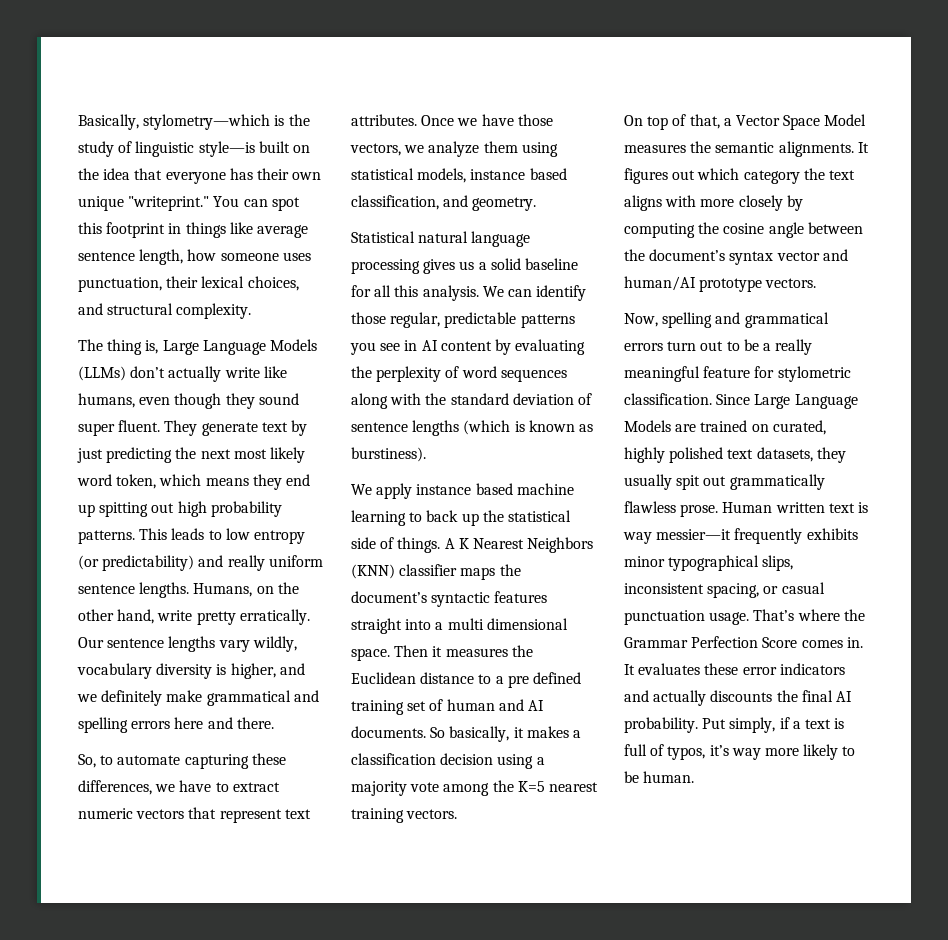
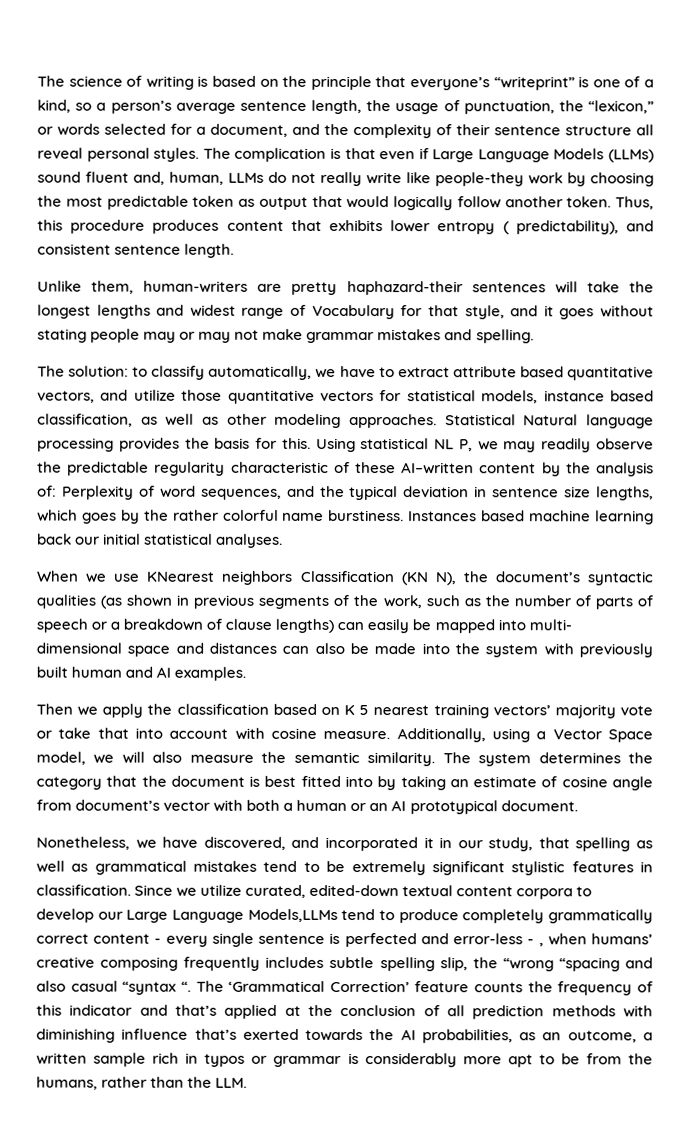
- Basically, stylometry—which is the study of linguistic style—is built on the idea that everyone has their own unique "writeprint." You can spot this footprint in things like average sentence length, how someone uses punctuation, their lexical choices, and structural complexity.
- The thing is, Large Language Models (LLMs) don’t actually write like humans, even though they sound super fluent. They generate text by just predicting the next most likely word token, which means they end up spitting out high probability patterns. This leads to low entropy (or predictability) and really uniform sentence lengths. Humans, on the other hand, write pretty erratically. Our sentence lengths vary wildly, vocabulary diversity is higher, and we definitely make grammatical and spelling errors here and there.
- So, to automate capturing these differences, we have to extract numeric vectors that represent text attributes. Once we have those vectors, we analyze them using statistical models, instance based classification, and geometry.
- Statistical natural language processing gives us a solid baseline for all this analysis. We can identify those regular, predictable patterns you see in AI content by evaluating the perplexity of word sequences along with the standard deviation of sentence lengths (which is known as burstiness).
- We apply instance based machine learning to back up the statistical side of things. A K Nearest Neighbors (KNN) classifier maps the document’s syntactic features straight into a multi dimensional space. Then it measures the Euclidean distance to a pre defined training set of human and AI documents. So basically, it makes a classification decision using a majority vote among the K=5 nearest training vectors.
- On top of that, a Vector Space Model measures the semantic alignments. It figures out which category the text aligns with more closely by computing the cosine angle between the document’s syntax vector and human/AI prototype vectors.
- Now, spelling and grammatical errors turn out to be a really meaningful feature for stylometric classification. Since Large Language Models are trained on curated, highly polished text datasets, they usually spit out grammatically flawless prose. Human written text is way messier—it frequently exhibits minor typographical slips, inconsistent spacing, or casual punctuation usage. That’s where the Grammar Perfection Score comes in. It evaluates these error indicators and actually discounts the final AI probability. Put simply, if a text is full of typos, it’s way more likely to be human.
+ The science of writing is based on the principle that everyone’s “writeprint” is one of a kind, so a person’s average sentence length, the usage of punctuation, the “lexicon,” or words selected for a document, and the complexity of their sentence structure all reveal personal styles. The complication is that even if Large Language Models (LLMs) sound fluent and, human, LLMs do not really write like people-they work by choosing the most predictable token as output that would logically follow another token. Thus, this procedure produces content that exhibits lower entropy ( predictability), and consistent sentence length.
+ Unlike them, human-writers are pretty haphazard-their sentences will take the longest lengths and widest range of Vocabulary for that style, and it goes without stating people may or may not make grammar mistakes and spelling.
+ The solution: to classify automatically, we have to extract attribute based quantitative vectors, and utilize those quantitative vectors for statistical models, instance based classification, as well as other modeling approaches. Statistical Natural language processing provides the basis for this. Using statistical NL P, we may readily observe the predictable regularity characteristic of these AI–written content by the analysis of: Perplexity of word sequences, and the typical deviation in sentence size lengths, which goes by the rather colorful name burstiness. Instances based machine learning back our initial statistical analyses.
+ When we use KNearest neighbors Classification (KN N), the document’s syntactic qualities (as shown in previous segments of the work, such as the number of parts of speech or a breakdown of clause lengths) can easily be mapped into multi- dimensional space and distances can also be made into the system with previously built human and AI examples.
+ Then we apply the classification based on K 5 nearest training vectors’ majority vote or take that into account with cosine measure. Additionally, using a Vector Space model, we will also measure the semantic similarity. The system determines the category that the document is best fitted into by taking an estimate of cosine angle from document’s vector with both a human or an AI prototypical document.
+ Nonetheless, we have discovered, and incorporated it in our study, that spelling as well as grammatical mistakes tend to be extremely significant stylistic features in classification. Since we utilize curated, edited-down textual content corpora to develop our Large Language Models,LLMs tend to produce completely grammatically correct content - every single sentence is perfected and error-less - , when humans’ creative composing frequently includes subtle spelling slip, the “wrong “spacing and also casual “syntax “. The ‘Grammatical Correction’ feature counts the frequency of this indicator and that’s applied at the conclusion of all prediction methods with diminishing influence that’s exerted towards the AI probabilities, as an outcome, a written sample rich in typos or grammar is considerably more apt to be from the humans, rather than the LLM.

